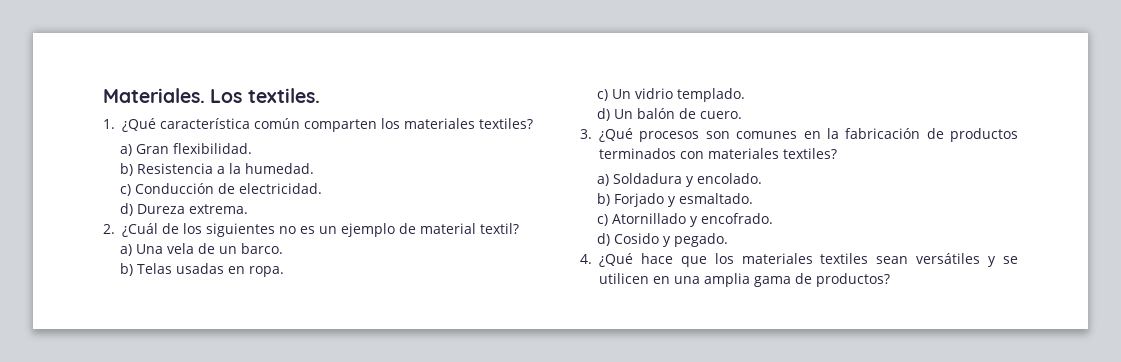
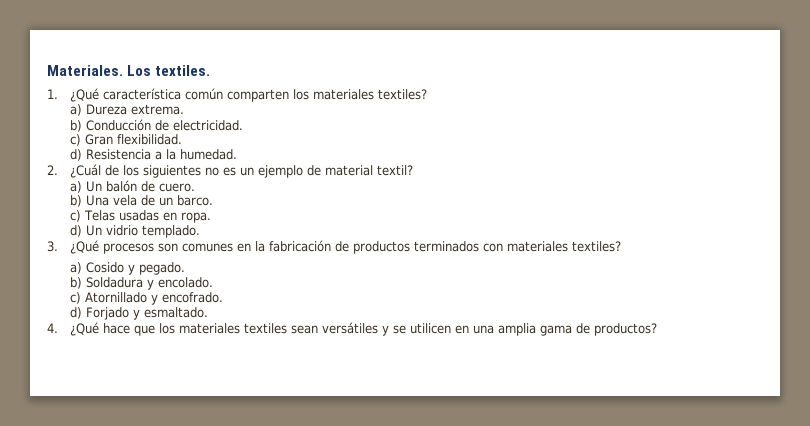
- a) Gran flexibilidad.
+ a) Dureza extrema.
+ b) Conducción de electricidad.
+ c) Gran flexibilidad.
- b) Resistencia a la humedad.
+ d) Resistencia a la humedad.
- c) Conducción de electricidad.
- d) Dureza extrema.
- a) Una vela de un barco.
+ a) Un balón de cuero.
+ b) Una vela de un barco.
- b) Telas usadas en ropa.
+ c) Telas usadas en ropa.
- c) Un vidrio templado.
+ d) Un vidrio templado.
- d) Un balón de cuero.
- a) Soldadura y encolado.
+ a) Cosido y pegado.
+ b) Soldadura y encolado.
- b) Forjado y esmaltado.
- d) Cosido y pegado.
+ d) Forjado y esmaltado.

